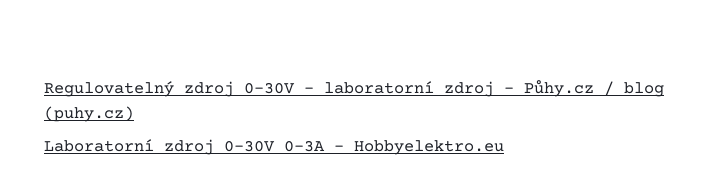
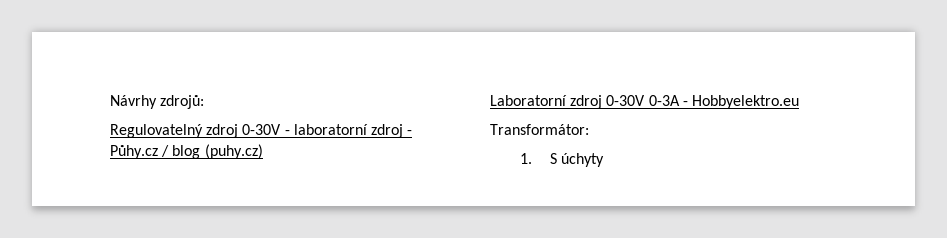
+ Návrhy zdrojů:
+ Transformátor:
+ 1. S úchyty

